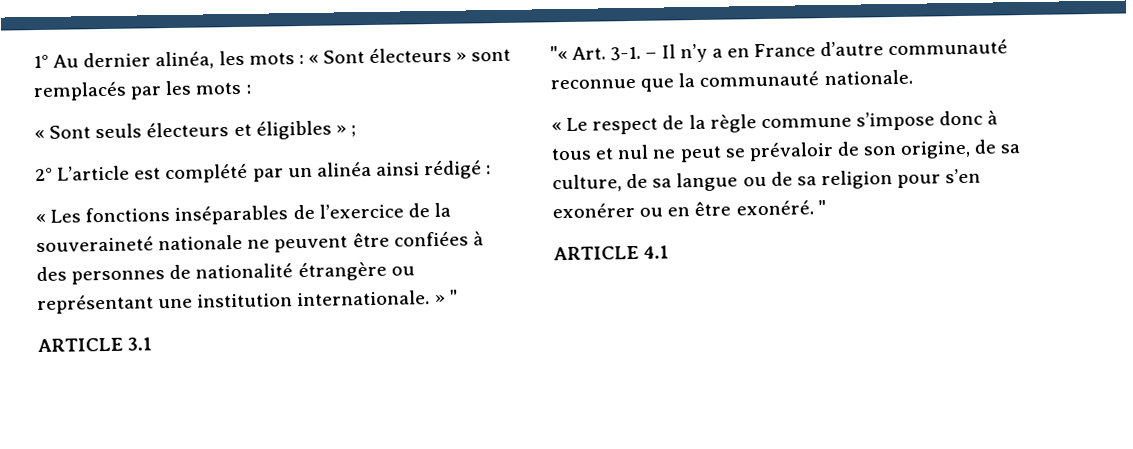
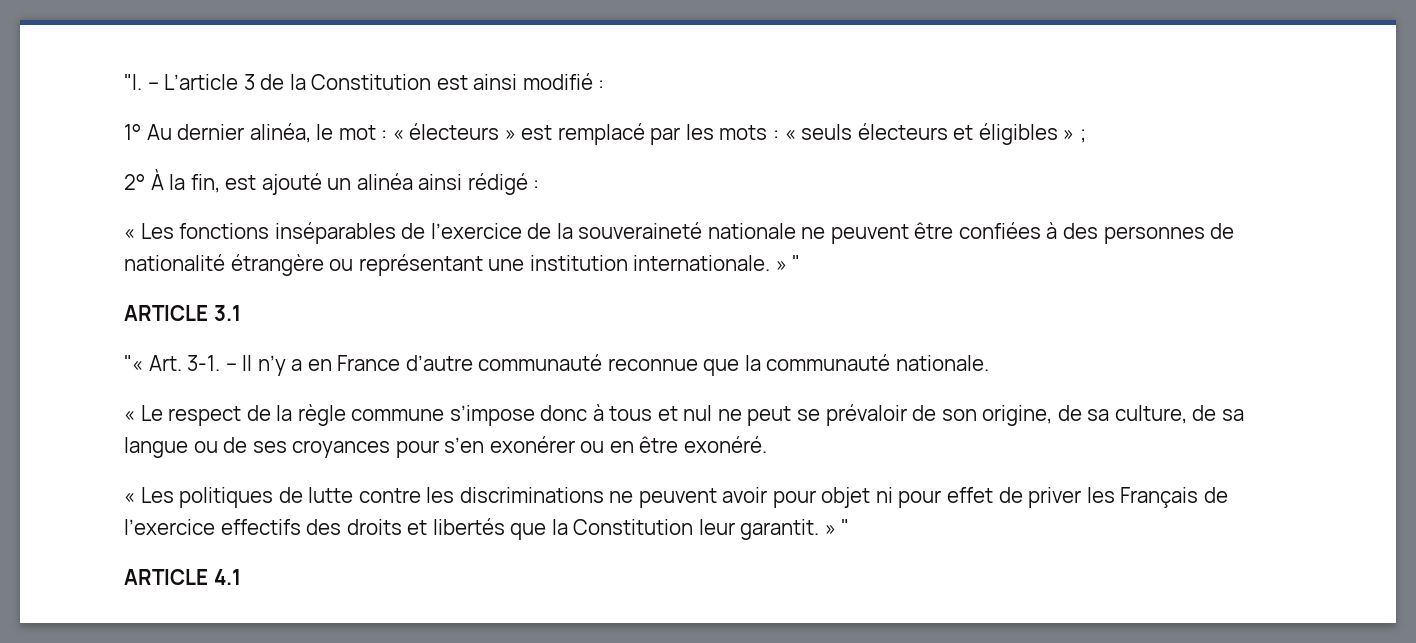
- 1° Au dernier alinéa, les mots : « Sont électeurs » sont remplacés par les mots :
- « Sont seuls électeurs et éligibles » ;
+ "I. – L’article 3 de la Constitution est ainsi modifié :
+ 1° Au dernier alinéa, le mot : « électeurs » est remplacé par les mots : « seuls électeurs et éligibles » ;
- 2° L’article est complété par un alinéa ainsi rédigé :
+ 2° À la fin, est ajouté un alinéa ainsi rédigé :
- « Le respect de la règle commune s’impose donc à tous et nul ne peut se prévaloir de son origine, de sa culture, de sa langue ou de sa religion pour s’en exonérer ou en être exonéré. "
+ « Le respect de la règle commune s’impose donc à tous et nul ne peut se prévaloir de son origine, de sa culture, de sa langue ou de ses croyances pour s’en exonérer ou en être exonéré.
+ « Les politiques de lutte contre les discriminations ne peuvent avoir pour objet ni pour effet de priver les Français de l’exercice effectifs des droits et libertés que la Constitution leur garantit. » "

